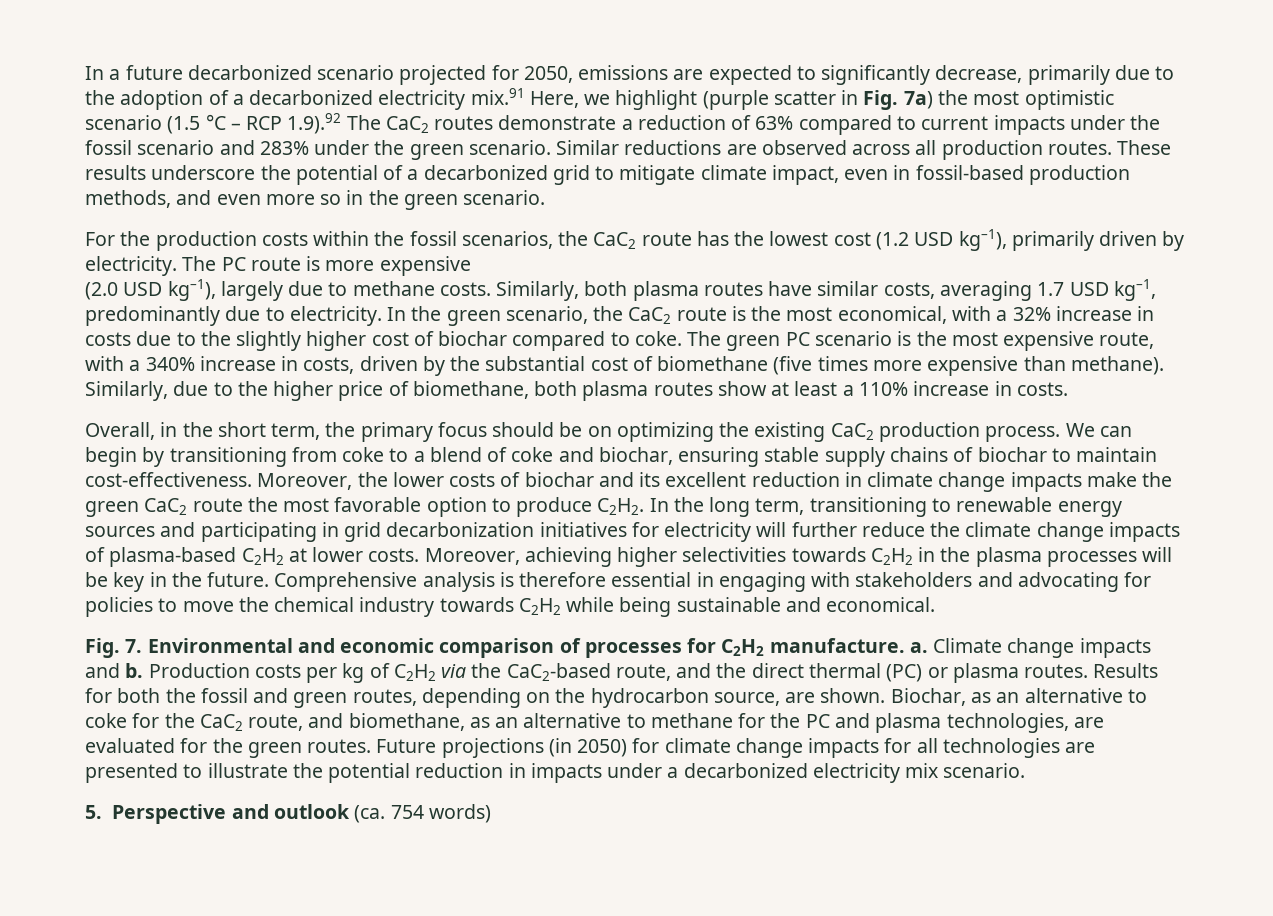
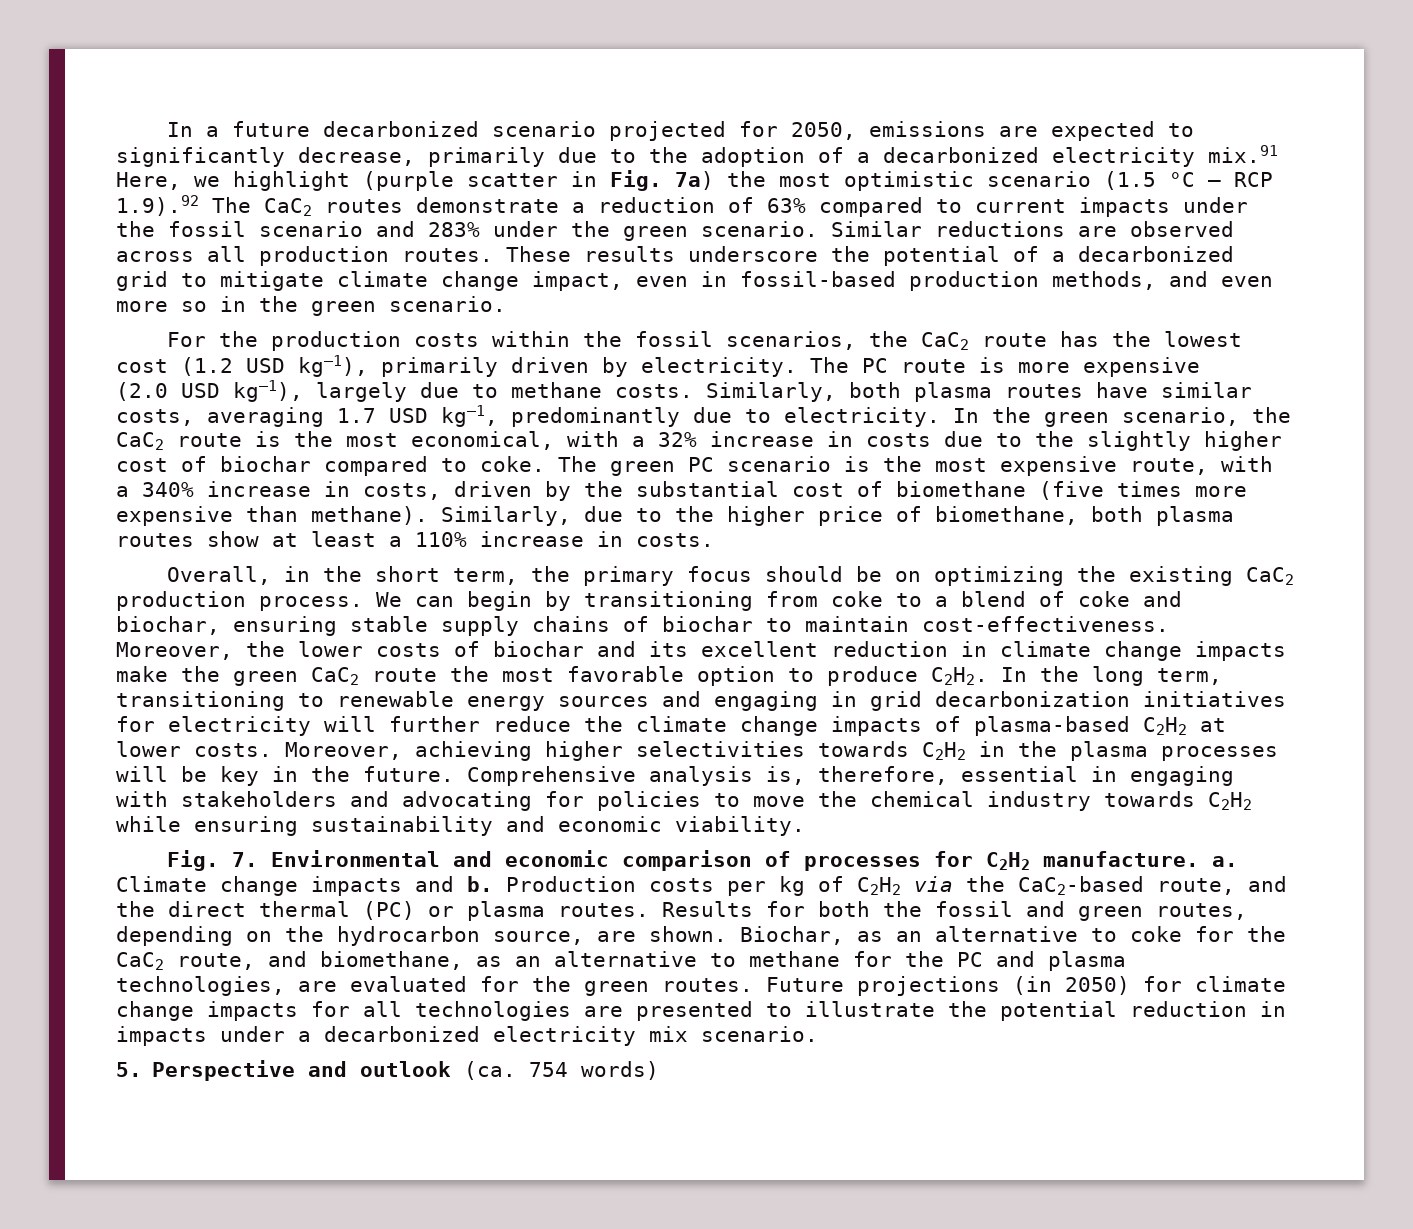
- These results underscore the potential of a decarbonized grid to mitigate climate impact, even in fossil-based production methods, and even more so in the green scenario.
+ These results underscore the potential of a decarbonized grid to mitigate climate change impact, even in fossil-based production methods, and even more so in the green scenario.
- In the long term, transitioning to renewable energy sources and participating in grid decarbonization initiatives for electricity will further reduce the climate change impacts of plasma-based C2H2 at lower costs.
+ In the long term, transitioning to renewable energy sources and engaging in grid decarbonization initiatives for electricity will further reduce the climate change impacts of plasma-based C2H2 at lower costs.
- Comprehensive analysis is therefore essential in engaging with stakeholders and advocating for policies to move the chemical industry towards C2H2 while being sustainable and economical.
+ Comprehensive analysis is, therefore, essential in engaging with stakeholders and advocating for policies to move the chemical industry towards C2H2 while ensuring sustainability and economic viability.

